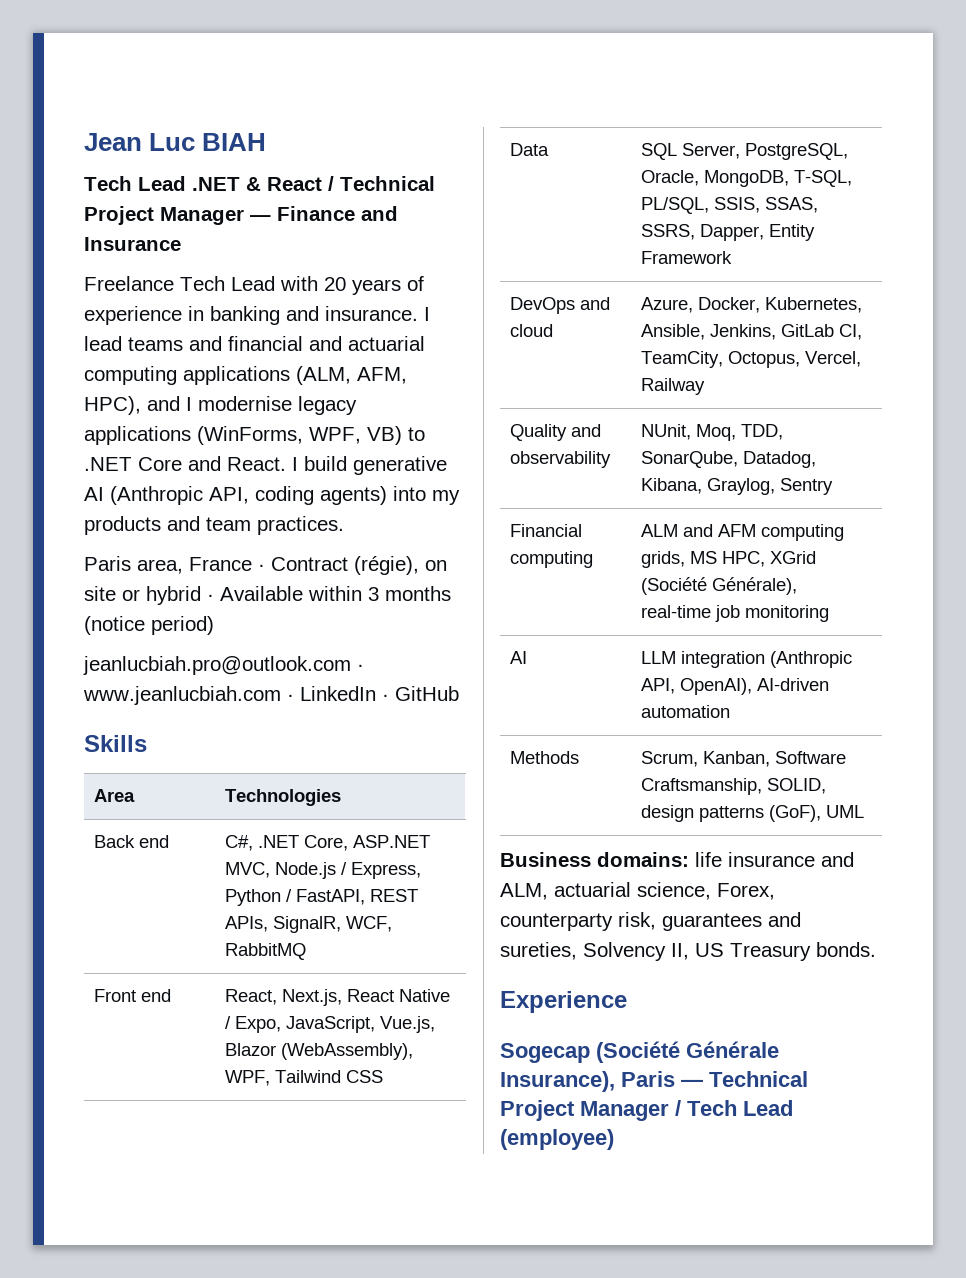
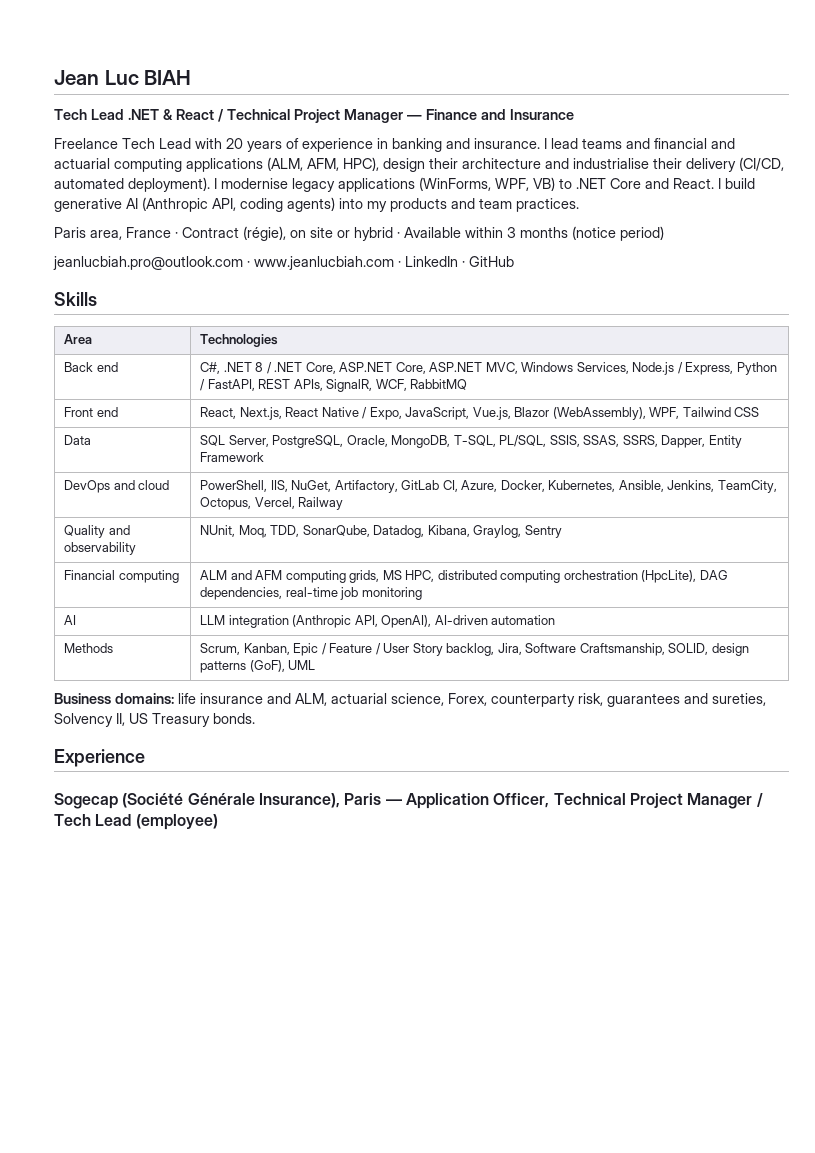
- I lead teams and financial and actuarial computing applications (ALM, AFM, HPC), and I modernise legacy applications (WinForms, WPF, VB) to .NET Core and React.
+ I lead teams and financial and actuarial computing applications (ALM, AFM, HPC), design their architecture and industrialise their delivery (CI/CD, automated deployment). I modernise legacy applications (WinForms, WPF, VB) to .NET Core and React.
- Back end | C#, .NET Core, ASP.NET MVC, Node.js / Express, Python / FastAPI, REST APIs, SignalR, WCF, RabbitMQ
+ Back end | C#, .NET 8 / .NET Core, ASP.NET Core, ASP.NET MVC, Windows Services, Node.js / Express, Python / FastAPI, REST APIs, SignalR, WCF, RabbitMQ
- DevOps and cloud | Azure, Docker, Kubernetes, Ansible, Jenkins, GitLab CI, TeamCity, Octopus, Vercel, Railway
+ DevOps and cloud | PowerShell, IIS, NuGet, Artifactory, GitLab CI, Azure, Docker, Kubernetes, Ansible, Jenkins, TeamCity, Octopus, Vercel, Railway
- Financial computing | ALM and AFM computing grids, MS HPC, XGrid (Société Générale), real-time job monitoring
+ Financial computing | ALM and AFM computing grids, MS HPC, distributed computing orchestration (HpcLite), DAG dependencies, real-time job monitoring
- Methods | Scrum, Kanban, Software Craftsmanship, SOLID, design patterns (GoF), UML
+ Methods | Scrum, Kanban, Epic / Feature / User Story backlog, Jira, Software Craftsmanship, SOLID, design patterns (GoF), UML
- Sogecap (Société Générale Insurance), Paris — Technical Project Manager / Tech Lead (employee)
+ Sogecap (Société Générale Insurance), Paris — Application Officer, Technical Project Manager / Tech Lead (employee)

